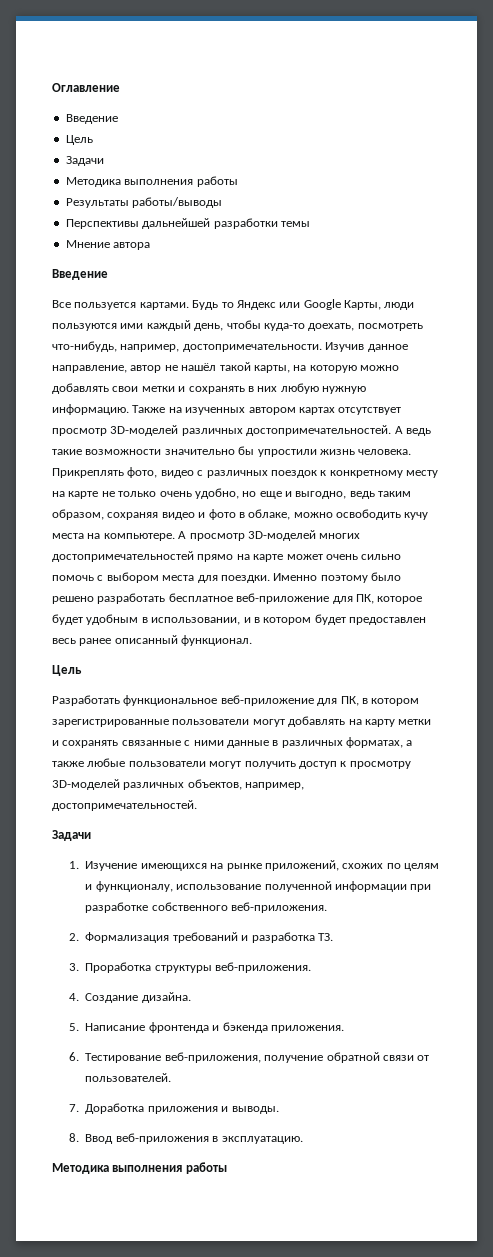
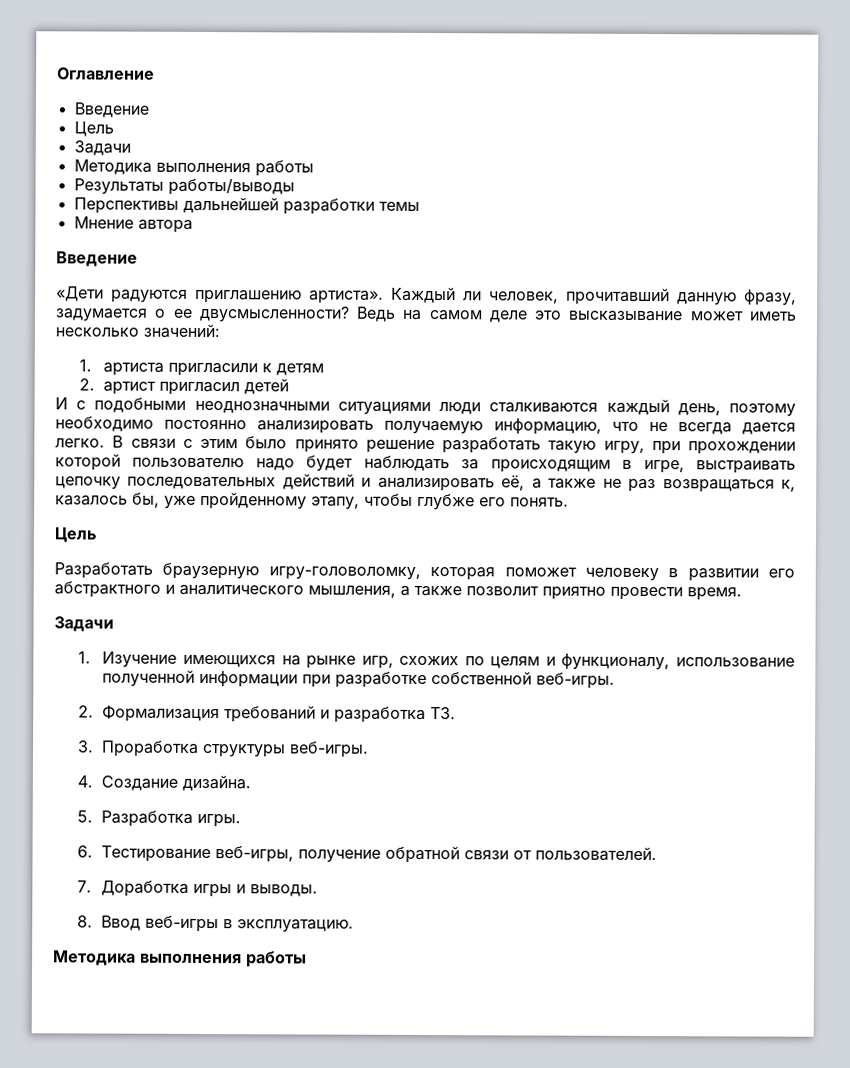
- Все пользуется картами. Будь то Яндекс или Google Карты, люди пользуются ими каждый день, чтобы куда-то доехать, посмотреть что-нибудь, например, достопримечательности. Изучив данное направление, автор не нашёл такой карты, на которую можно добавлять свои метки и сохранять в них любую нужную информацию. Также на изученных автором картах отсутствует просмотр 3D-моделей различных достопримечательностей. А ведь такие возможности значительно бы упростили жизнь человека. Прикреплять фото, видео с различных поездок к конкретному месту на карте не только очень удобно, но еще и выгодно, ведь таким образом, сохраняя видео и фото в облаке, можно освободить кучу места на компьютере. А просмотр 3D-моделей многих достопримечательностей прямо на карте может очень сильно помочь с выбором места для поездки. Именно поэтому было решено разработать бесплатное веб-приложение для ПК, которое будет удобным в использовании, и в котором будет предоставлен весь ранее описанный функционал.
+ «Дети радуются приглашению артиста». Каждый ли человек, прочитавший данную фразу, задумается о ее двусмысленности? Ведь на самом деле это высказывание может иметь несколько значений:
+ 1. артиста пригласили к детям
+ 2. артист пригласил детей
+ И c подобными неоднозначными ситуациями люди сталкиваются каждый день, поэтому необходимо постоянно анализировать получаемую информацию, что не всегда дается легко. В связи с этим было принято решение разработать такую игру, при прохождении которой пользователю надо будет наблюдать за происходящим в игре, выстраивать цепочку последовательных действий и анализировать её, а также не раз возвращаться к, казалось бы, уже пройденному этапу, чтобы глубже его понять.
  Цель
- Разработать функциональное веб-приложение для ПК, в котором зарегистрированные пользователи могут добавлять на карту метки и сохранять связанные с ними данные в различных форматах, а также любые пользователи могут получить доступ к просмотру 3D-моделей различных объектов, например, достопримечательностей.
+ Разработать браузерную игру-головоломку, которая поможет человеку в развитии его абстрактного и аналитического мышления, а также позволит приятно провести время.
- 1. Изучение имеющихся на рынке приложений, схожих по целям и функционалу, использование полученной информации при разработке собственного веб-приложения.
+ 1. Изучение имеющихся на рынке игр, схожих по целям и функционалу, использование полученной информации при разработке собственной веб-игры.
- 3. Проработка структуры веб-приложения.
+ 3. Проработка структуры веб-игры.
- 5. Написание фронтенда и бэкенда приложения.
+ 5. Разработка игры.
- 6. Тестирование веб-приложения, получение обратной связи от пользователей.
+ 6. Тестирование веб-игры, получение обратной связи от пользователей.
- 7. Доработка приложения и выводы.
+ 7. Доработка игры и выводы.
- 8. Ввод веб-приложения в эксплуатацию.
+ 8. Ввод веб-игры в эксплуатацию.

